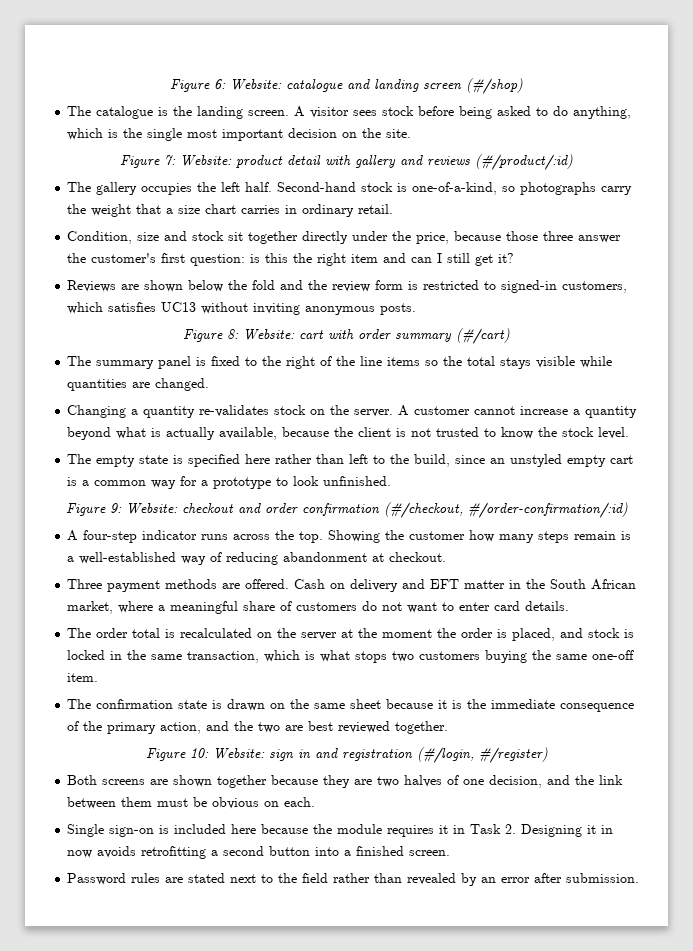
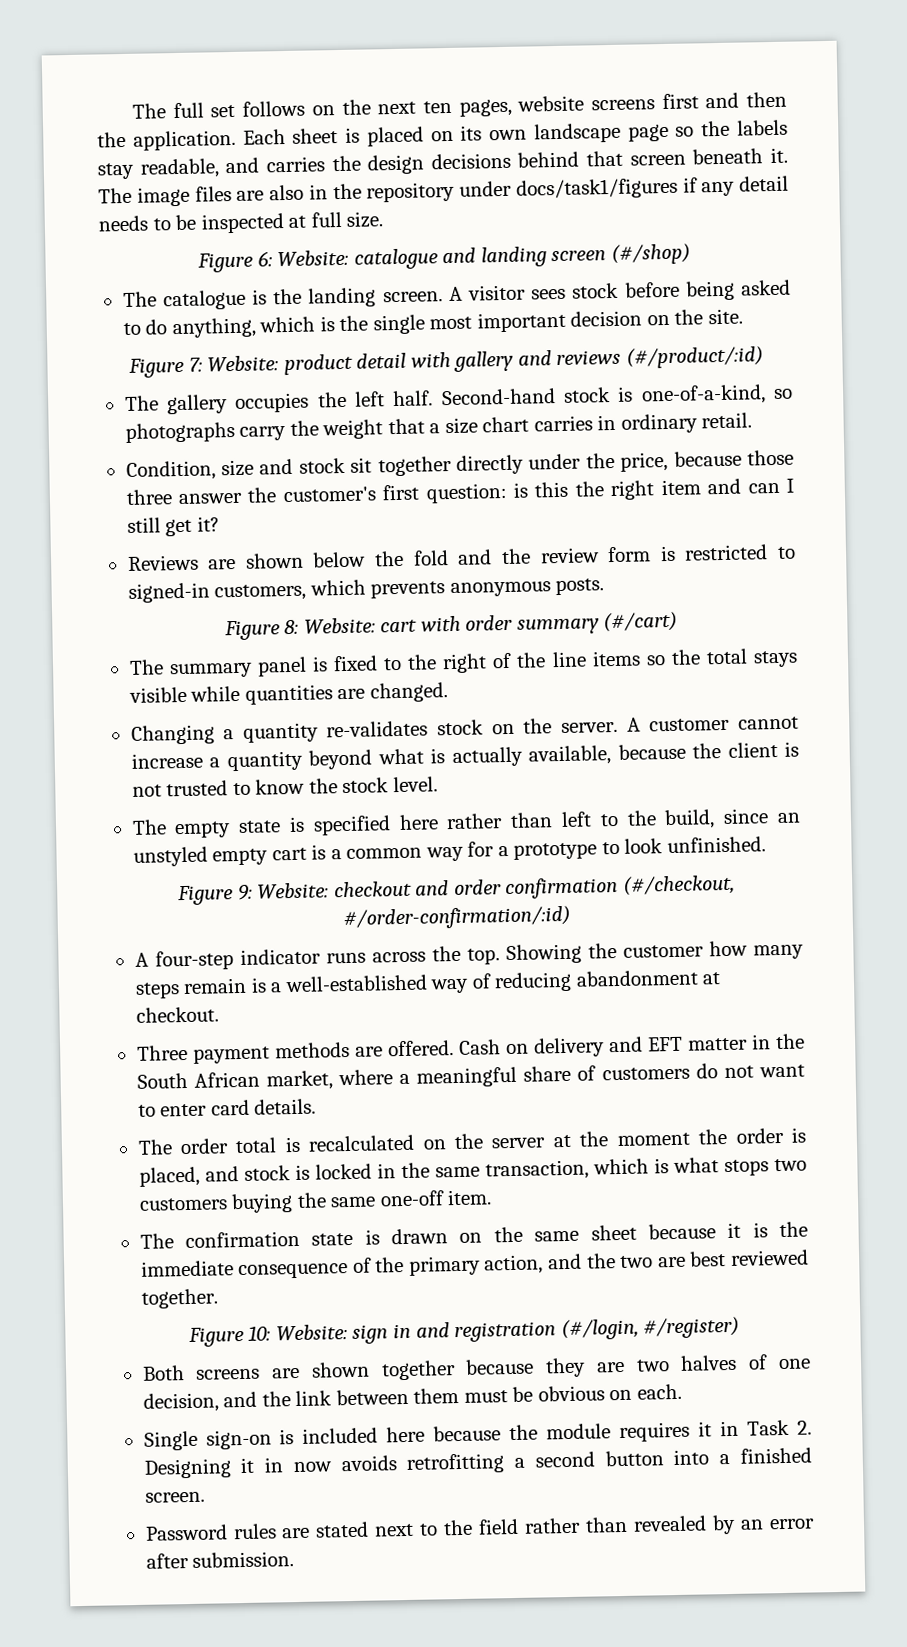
+ The full set follows on the next ten pages, website screens first and then the application. Each sheet is placed on its own landscape page so the labels stay readable, and carries the design decisions behind that screen beneath it. The image files are also in the repository under docs/task1/figures if any detail needs to be inspected at full size.
- Reviews are shown below the fold and the review form is restricted to signed-in customers, which satisfies UC13 without inviting anonymous posts.
+ Reviews are shown below the fold and the review form is restricted to signed-in customers, which prevents anonymous posts.

